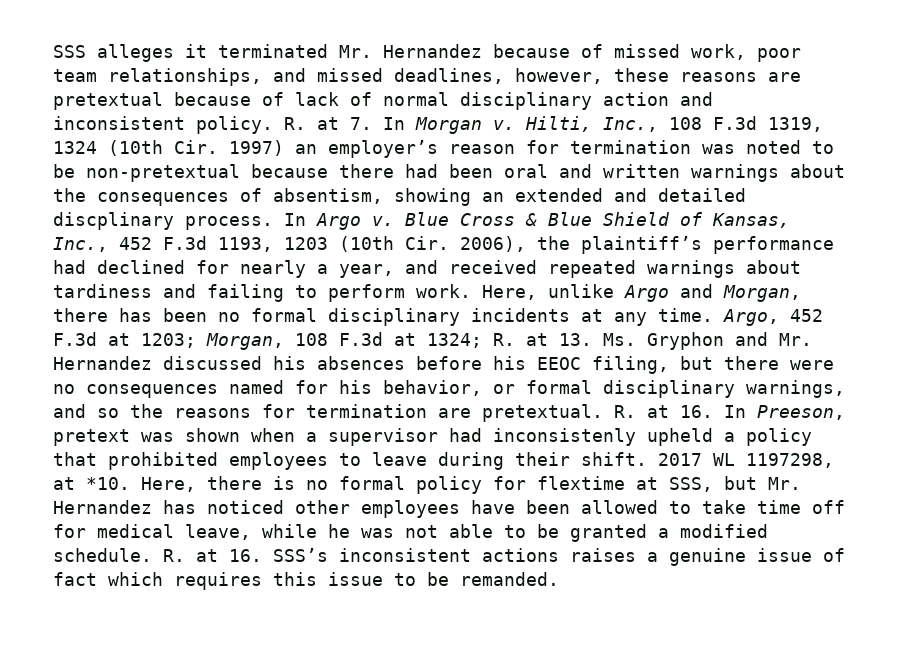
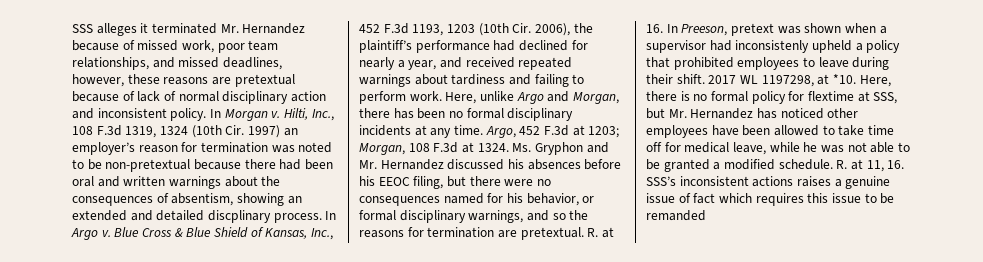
- R. at 7. In Morgan v.
+ In Morgan v.
- Argo, 452 F.3d at 1203; Morgan, 108 F.3d at 1324; R. at 13. Ms. Gryphon and Mr. Hernandez discussed his absences before his EEOC filing, but there were no consequences named for his behavior, or formal disciplinary warnings, and so the reasons for termination are pretextual.
+ Argo, 452 F.3d at 1203; Morgan, 108 F.3d at 1324. Ms. Gryphon and Mr. Hernandez discussed his absences before his EEOC filing, but there were no consequences named for his behavior, or formal disciplinary warnings, and so the reasons for termination are pretextual.
- R. at 16. SSS’s inconsistent actions raises a genuine issue of fact which requires this issue to be remanded.
+ R. at 11, 16. SSS’s inconsistent actions raises a genuine issue of fact which requires this issue to be remanded

